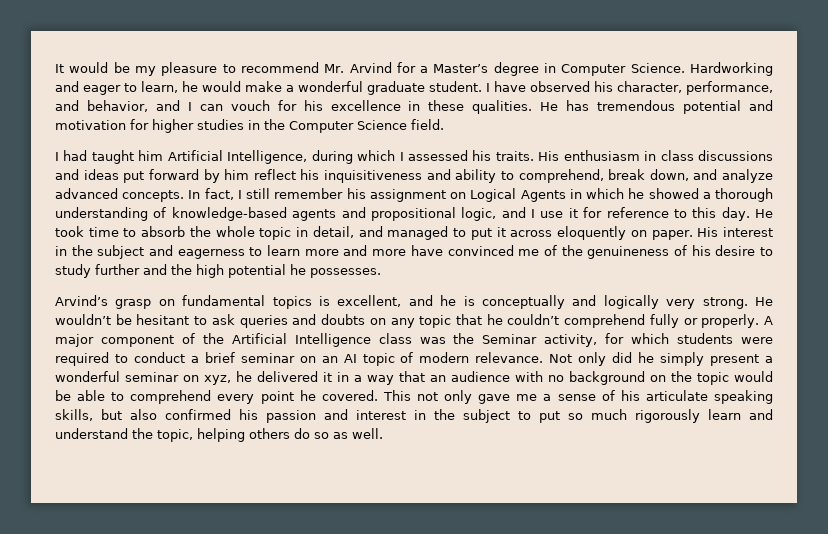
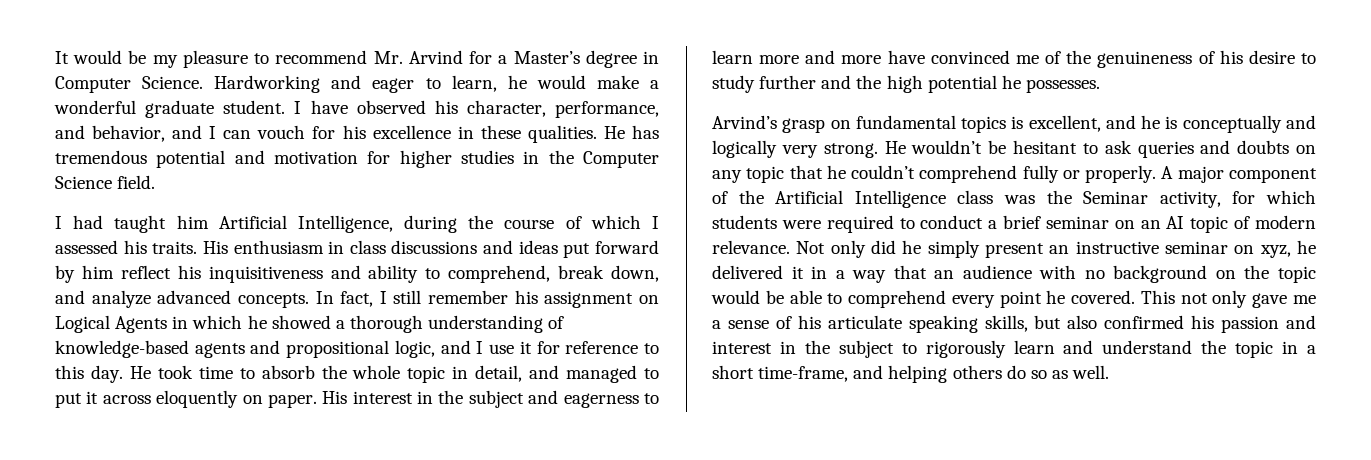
- I had taught him Artificial Intelligence, during which I assessed his traits.
+ I had taught him Artificial Intelligence, during the course of which I assessed his traits.
- Not only did he simply present a wonderful seminar on xyz, he delivered it in a way that an audience with no background on the topic would be able to comprehend every point he covered.
+ Not only did he simply present an instructive seminar on xyz, he delivered it in a way that an audience with no background on the topic would be able to comprehend every point he covered.
- This not only gave me a sense of his articulate speaking skills, but also confirmed his passion and interest in the subject to put so much rigorously learn and understand the topic, helping others do so as well.
+ This not only gave me a sense of his articulate speaking skills, but also confirmed his passion and interest in the subject to rigorously learn and understand the topic in a short time-frame, and helping others do so as well.

